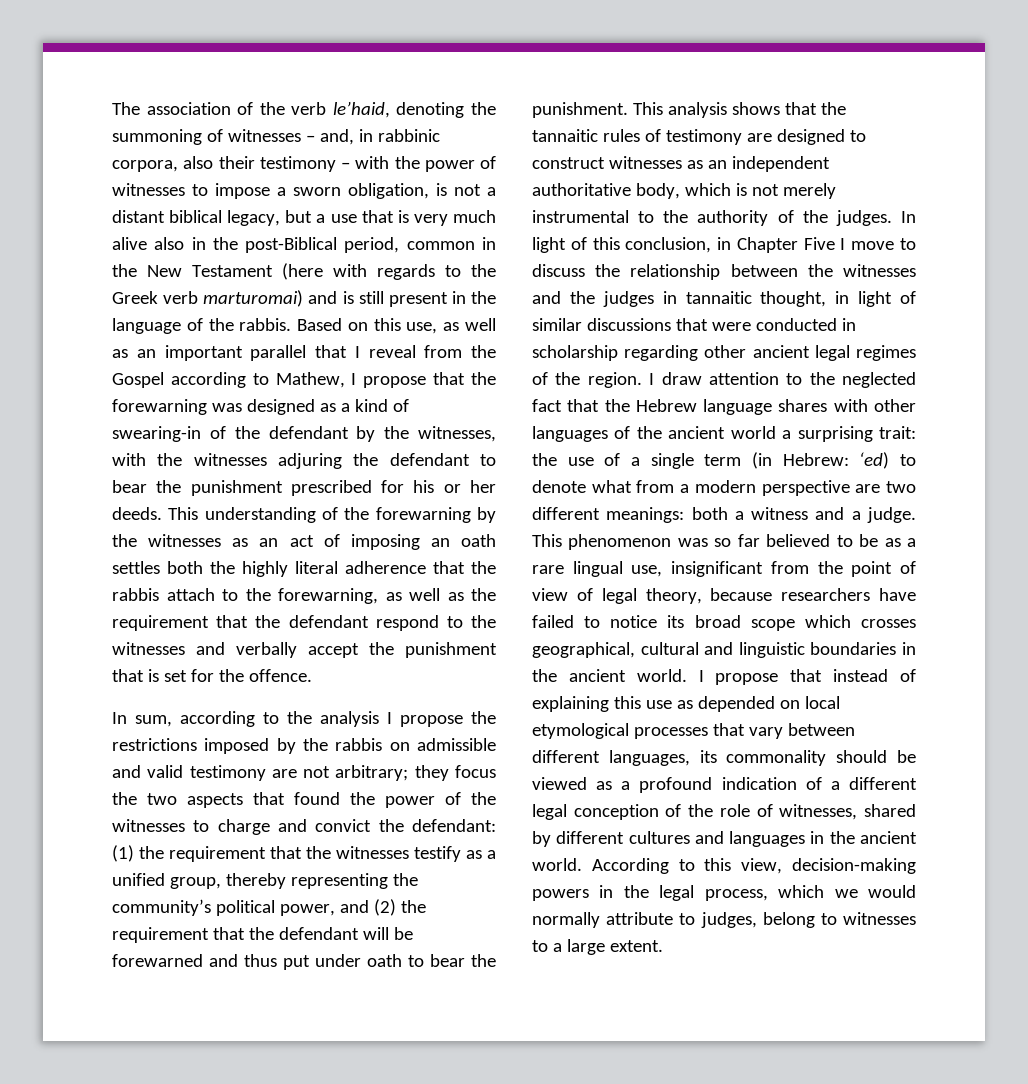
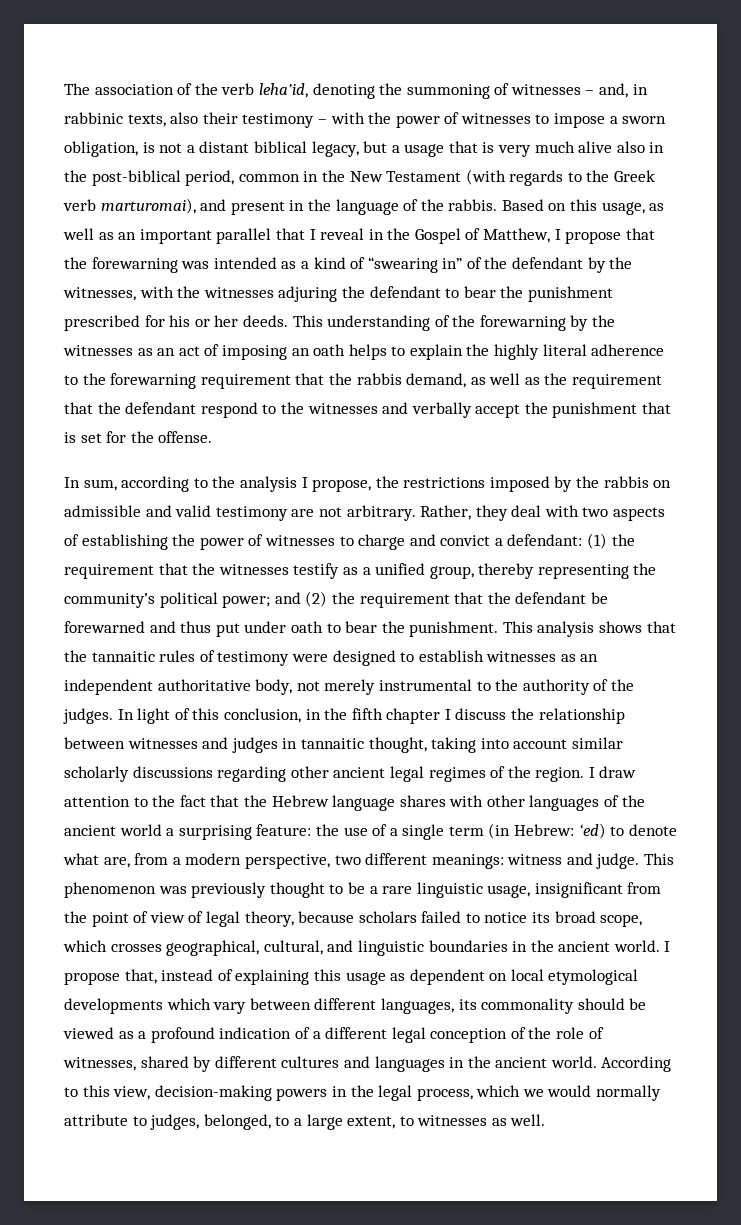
- The association of the verb le’haid, denoting the summoning of witnesses – and, in rabbinic corpora, also their testimony – with the power of witnesses to impose a sworn obligation, is not a distant biblical legacy, but a use that is very much alive also in the post-Biblical period, common in the New Testament (here with regards to the Greek verb marturomai) and is still present in the language of the rabbis.
+ The association of the verb leha’id, denoting the summoning of witnesses – and, in rabbinic texts, also their testimony – with the power of witnesses to impose a sworn obligation, is not a distant biblical legacy, but a usage that is very much alive also in the post-biblical period, common in the New Testament (with regards to the Greek verb marturomai), and present in the language of the rabbis.
- Based on this use, as well as an important parallel that I reveal from the Gospel according to Mathew, I propose that the forewarning was designed as a kind of swearing-in of the defendant by the witnesses, with the witnesses adjuring the defendant to bear the punishment prescribed for his or her deeds.
+ Based on this usage, as well as an important parallel that I reveal in the Gospel of Matthew, I propose that the forewarning was intended as a kind of “swearing in” of the defendant by the witnesses, with the witnesses adjuring the defendant to bear the punishment prescribed for his or her deeds.
- This understanding of the forewarning by the witnesses as an act of imposing an oath settles both the highly literal adherence that the rabbis attach to the forewarning, as well as the requirement that the defendant respond to the witnesses and verbally accept the punishment that is set for the offence.
+ This understanding of the forewarning by the witnesses as an act of imposing an oath helps to explain the highly literal adherence to the forewarning requirement that the rabbis demand, as well as the requirement that the defendant respond to the witnesses and verbally accept the punishment that is set for the offense.
- In sum, according to the analysis I propose the restrictions imposed by the rabbis on admissible and valid testimony are not arbitrary; they focus the two aspects that found the power of the witnesses to charge and convict the defendant: (1) the requirement that the witnesses testify as a unified group, thereby representing the community’s political power, and (2) the requirement that the defendant will be forewarned and thus put under oath to bear the punishment.
+ In sum, according to the analysis I propose, the restrictions imposed by the rabbis on admissible and valid testimony are not arbitrary. Rather, they deal with two aspects of establishing the power of witnesses to charge and convict a defendant: (1) the requirement that the witnesses testify as a unified group, thereby representing the community’s political power; and (2) the requirement that the defendant be forewarned and thus put under oath to bear the punishment.
- This analysis shows that the tannaitic rules of testimony are designed to construct witnesses as an independent authoritative body, which is not merely instrumental to the authority of the judges.
+ This analysis shows that the tannaitic rules of testimony were designed to establish witnesses as an independent authoritative body, not merely instrumental to the authority of the judges.
- In light of this conclusion, in Chapter Five I move to discuss the relationship between the witnesses and the judges in tannaitic thought, in light of similar discussions that were conducted in scholarship regarding other ancient legal regimes of the region.
+ In light of this conclusion, in the fifth chapter I discuss the relationship between witnesses and judges in tannaitic thought, taking into account similar scholarly discussions regarding other ancient legal regimes of the region.
- I draw attention to the neglected fact that the Hebrew language shares with other languages of the ancient world a surprising trait: the use of a single term (in Hebrew: ‘ed) to denote what from a modern perspective are two different meanings: both a witness and a judge.
+ I draw attention to the fact that the Hebrew language shares with other languages of the ancient world a surprising feature: the use of a single term (in Hebrew: ‘ed) to denote what are, from a modern perspective, two different meanings: witness and judge.
- This phenomenon was so far believed to be as a rare lingual use, insignificant from the point of view of legal theory, because researchers have failed to notice its broad scope which crosses geographical, cultural and linguistic boundaries in the ancient world.
+ This phenomenon was previously thought to be a rare linguistic usage, insignificant from the point of view of legal theory, because scholars failed to notice its broad scope, which crosses geographical, cultural, and linguistic boundaries in the ancient world.
- I propose that instead of explaining this use as depended on local etymological processes that vary between different languages, its commonality should be viewed as a profound indication of a different legal conception of the role of witnesses, shared by different cultures and languages in the ancient world.
+ I propose that, instead of explaining this usage as dependent on local etymological developments which vary between different languages, its commonality should be viewed as a profound indication of a different legal conception of the role of witnesses, shared by different cultures and languages in the ancient world.
- According to this view, decision-making powers in the legal process, which we would normally attribute to judges, belong to witnesses to a large extent.
+ According to this view, decision-making powers in the legal process, which we would normally attribute to judges, belonged, to a large extent, to witnesses as well.

